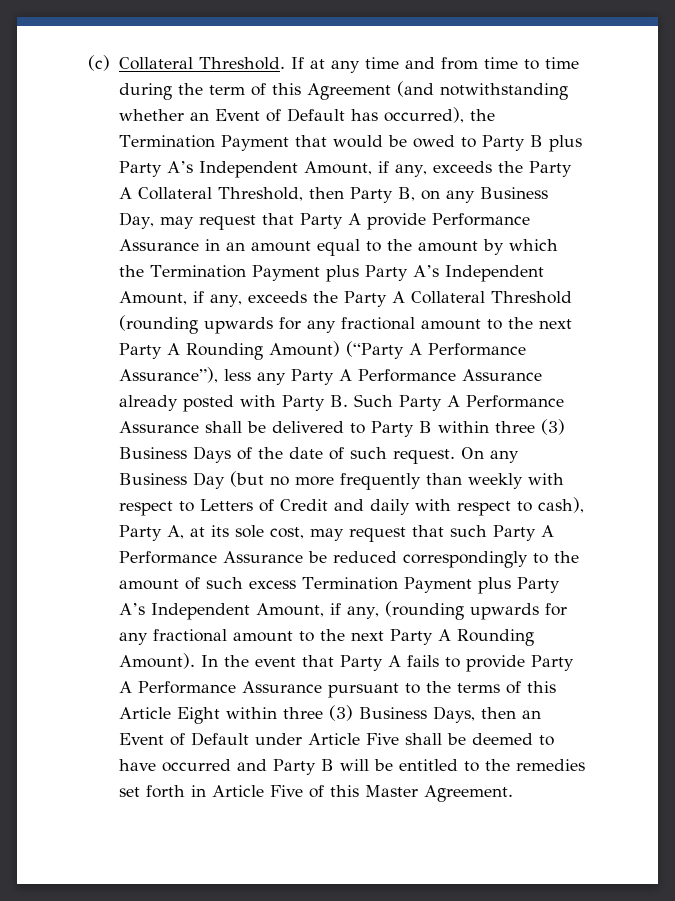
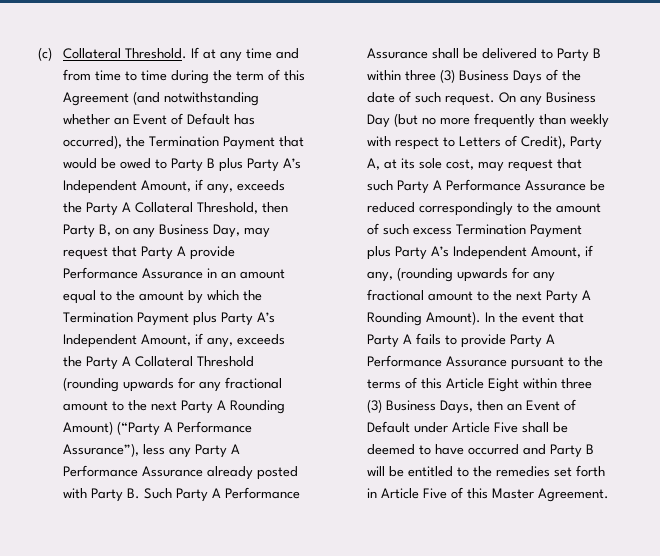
- On any Business Day (but no more frequently than weekly with respect to Letters of Credit and daily with respect to cash), Party A, at its sole cost, may request that such Party A Performance Assurance be reduced correspondingly to the amount of such excess Termination Payment plus Party A’s Independent Amount, if any, (rounding upwards for any fractional amount to the next Party A Rounding Amount).
+ On any Business Day (but no more frequently than weekly with respect to Letters of Credit), Party A, at its sole cost, may request that such Party A Performance Assurance be reduced correspondingly to the amount of such excess Termination Payment plus Party A’s Independent Amount, if any, (rounding upwards for any fractional amount to the next Party A Rounding Amount).

